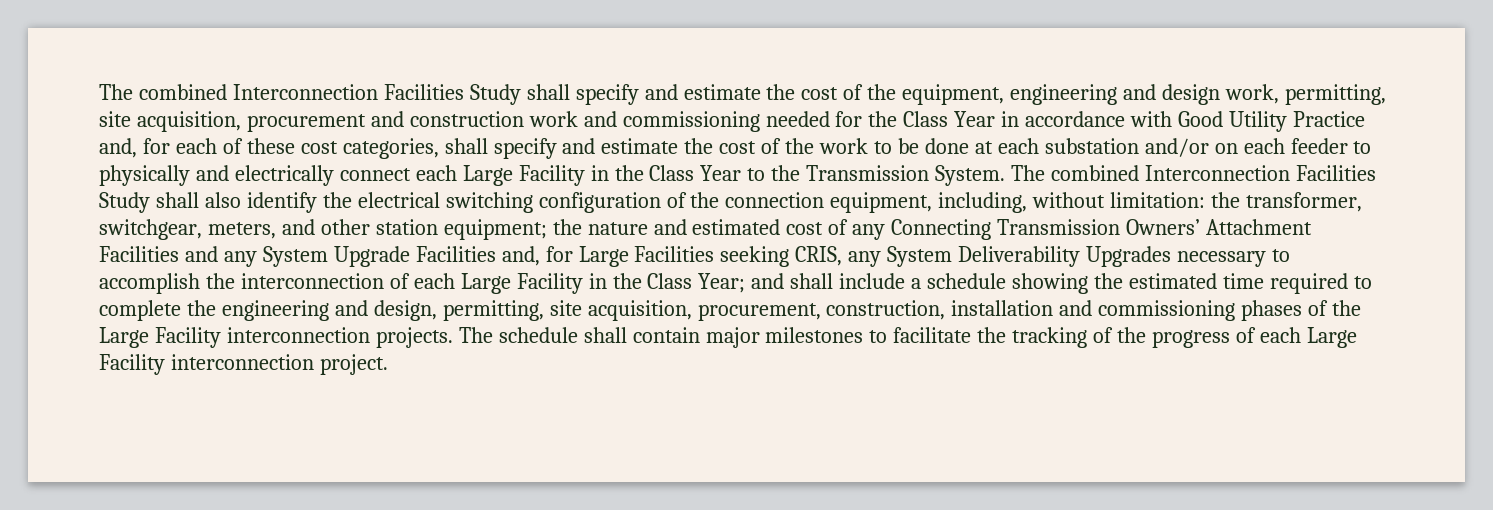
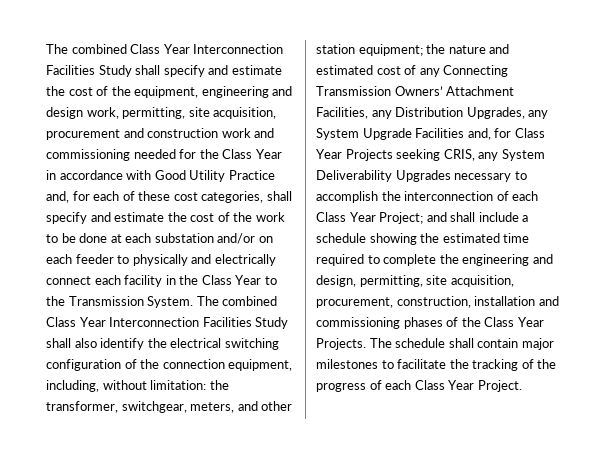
- The combined Interconnection Facilities Study shall specify and estimate the cost of the equipment, engineering and design work, permitting, site acquisition, procurement and construction work and commissioning needed for the Class Year in accordance with Good Utility Practice and, for each of these cost categories, shall specify and estimate the cost of the work to be done at each substation and/or on each feeder to physically and electrically connect each Large Facility in the Class Year to the Transmission System.
+ The combined Class Year Interconnection Facilities Study shall specify and estimate the cost of the equipment, engineering and design work, permitting, site acquisition, procurement and construction work and commissioning needed for the Class Year in accordance with Good Utility Practice and, for each of these cost categories, shall specify and estimate the cost of the work to be done at each substation and/or on each feeder to physically and electrically connect each facility in the Class Year to the Transmission System.
- The combined Interconnection Facilities Study shall also identify the electrical switching configuration of the connection equipment, including, without limitation:
+ The combined Class Year Interconnection Facilities Study shall also identify the electrical switching configuration of the connection equipment, including, without limitation:
- the nature and estimated cost of any Connecting Transmission Owners’ Attachment Facilities and any System Upgrade Facilities and, for Large Facilities seeking CRIS, any System Deliverability Upgrades necessary to accomplish the interconnection of each Large Facility in the Class Year;
+ the nature and estimated cost of any Connecting Transmission Owners’ Attachment Facilities, any Distribution Upgrades, any System Upgrade Facilities and, for Class Year Projects seeking CRIS, any System Deliverability Upgrades necessary to accomplish the interconnection of each Class Year Project;
- and shall include a schedule showing the estimated time required to complete the engineering and design, permitting, site acquisition, procurement, construction, installation and commissioning phases of the Large Facility interconnection projects.
+ and shall include a schedule showing the estimated time required to complete the engineering and design, permitting, site acquisition, procurement, construction, installation and commissioning phases of the Class Year Projects.
- The schedule shall contain major milestones to facilitate the tracking of the progress of each Large Facility interconnection project.
+ The schedule shall contain major milestones to facilitate the tracking of the progress of each Class Year Project.

